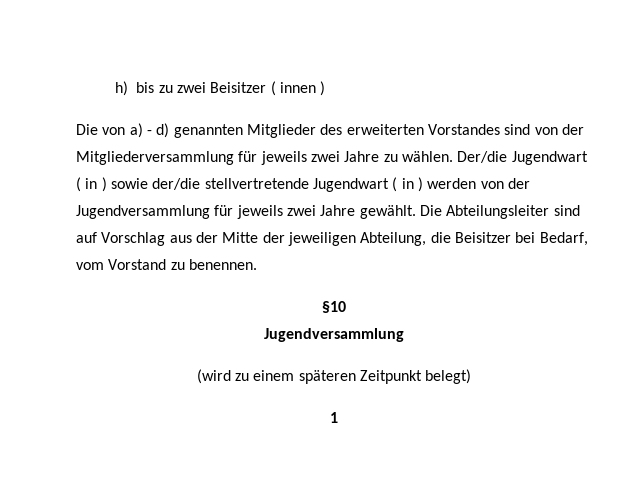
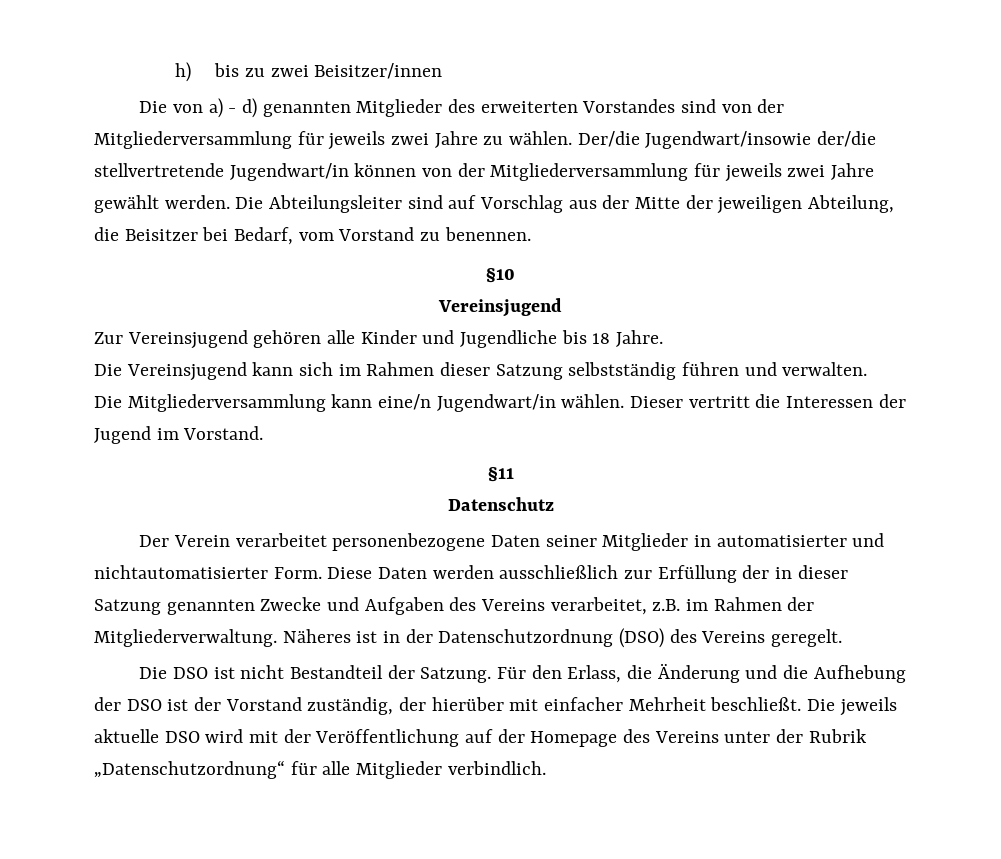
- h) bis zu zwei Beisitzer ( innen )
+ h) bis zu zwei Beisitzer/innen
- Der/die Jugendwart ( in ) sowie der/die stellvertretende Jugendwart ( in ) werden von der Jugendversammlung für jeweils zwei Jahre gewählt.
+ Der/die Jugendwart/insowie der/die stellvertretende Jugendwart/in können von der Mitgliederversammlung für jeweils zwei Jahre gewählt werden.
  §10
- Jugendversammlung
- (wird zu einem späteren Zeitpunkt belegt)
- 1
+ Vereinsjugend
+ Zur Vereinsjugend gehören alle Kinder und Jugendliche bis 18 Jahre.
+ Die Vereinsjugend kann sich im Rahmen dieser Satzung selbstständig führen und verwalten.
+ Die Mitgliederversammlung kann eine/n Jugendwart/in wählen. Dieser vertritt die Interessen der Jugend im Vorstand.
+ §11
+ Datenschutz
+ Der Verein verarbeitet personenbezogene Daten seiner Mitglieder in automatisierter und nichtautomatisierter Form. Diese Daten werden ausschließlich zur Erfüllung der in dieser Satzung genannten Zwecke und Aufgaben des Vereins verarbeitet, z.B. im Rahmen der Mitgliederverwaltung. Näheres ist in der Datenschutzordnung (DSO) des Vereins geregelt.
+ Die DSO ist nicht Bestandteil der Satzung. Für den Erlass, die Änderung und die Aufhebung der DSO ist der Vorstand zuständig, der hierüber mit einfacher Mehrheit beschließt. Die jeweils aktuelle DSO wird mit der Veröffentlichung auf der Homepage des Vereins unter der Rubrik „Datenschutzordnung“ für alle Mitglieder verbindlich.

